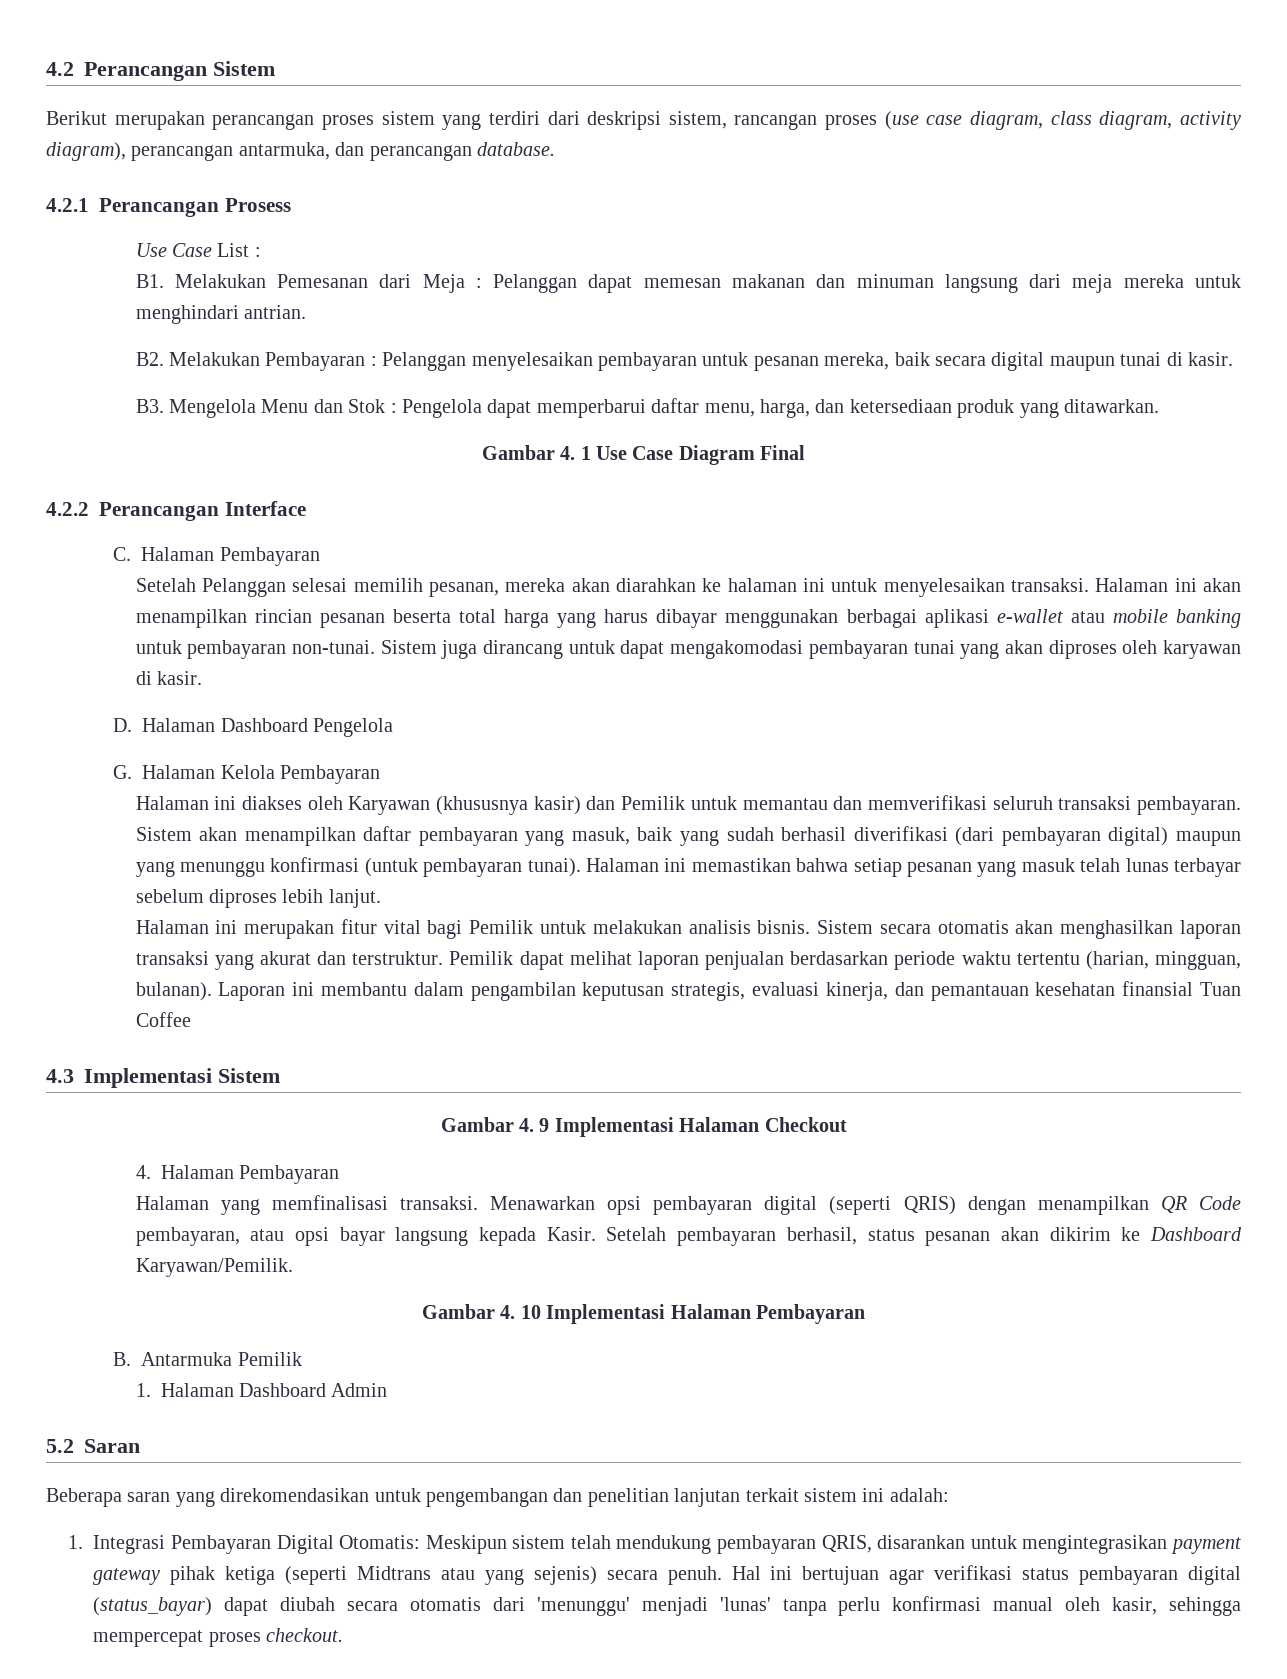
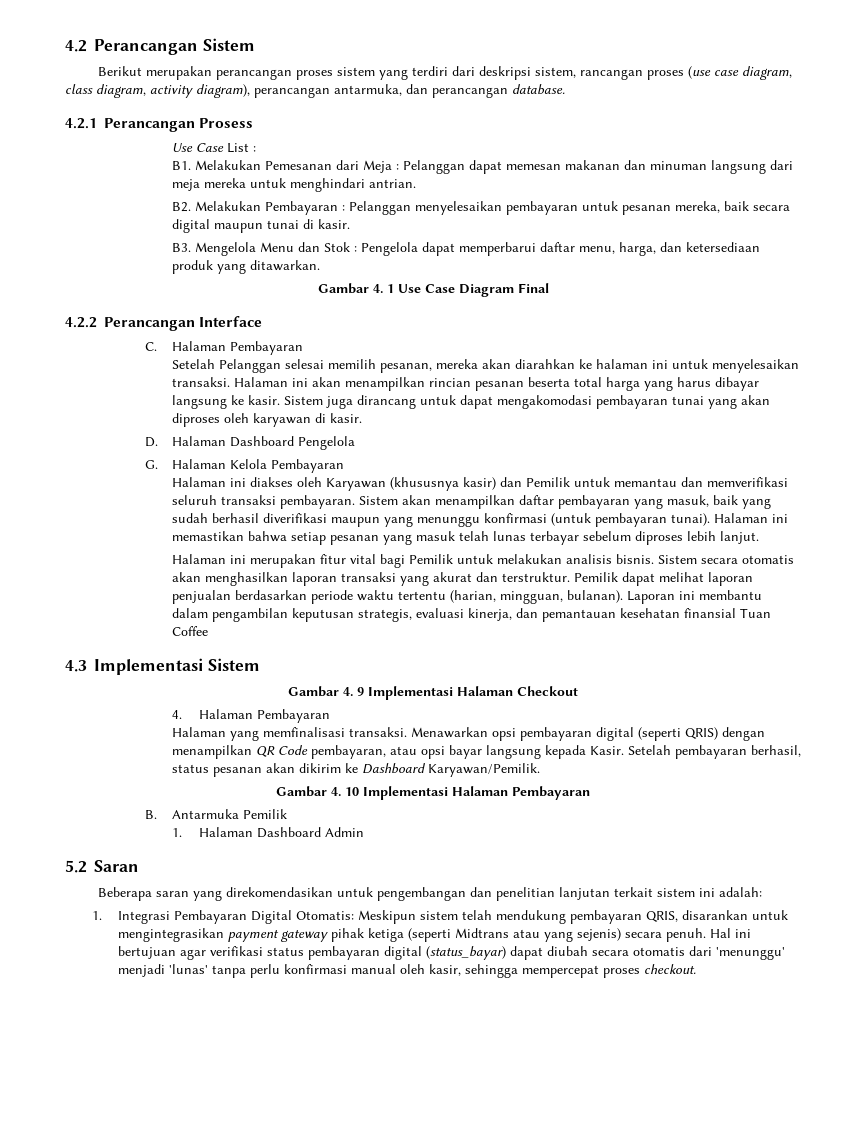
- Halaman ini akan menampilkan rincian pesanan beserta total harga yang harus dibayar menggunakan berbagai aplikasi e-wallet atau mobile banking untuk pembayaran non-tunai.
+ Halaman ini akan menampilkan rincian pesanan beserta total harga yang harus dibayar langsung ke kasir.
- Sistem akan menampilkan daftar pembayaran yang masuk, baik yang sudah berhasil diverifikasi (dari pembayaran digital) maupun yang menunggu konfirmasi (untuk pembayaran tunai).
+ Sistem akan menampilkan daftar pembayaran yang masuk, baik yang sudah berhasil diverifikasi maupun yang menunggu konfirmasi (untuk pembayaran tunai).

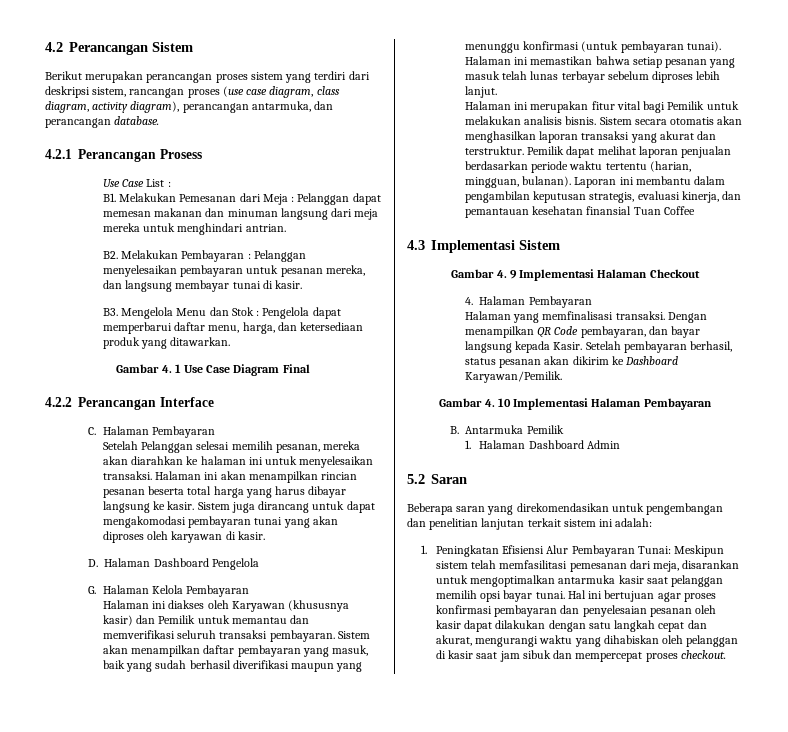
- B2. Melakukan Pembayaran : Pelanggan menyelesaikan pembayaran untuk pesanan mereka, baik secara digital maupun tunai di kasir.
+ B2. Melakukan Pembayaran : Pelanggan menyelesaikan pembayaran untuk pesanan mereka, dan langsung membayar tunai di kasir.
- Menawarkan opsi pembayaran digital (seperti QRIS) dengan menampilkan QR Code pembayaran, atau opsi bayar langsung kepada Kasir.
+ Dengan menampilkan QR Code pembayaran, dan bayar langsung kepada Kasir.
- 1. Integrasi Pembayaran Digital Otomatis: Meskipun sistem telah mendukung pembayaran QRIS, disarankan untuk mengintegrasikan payment gateway pihak ketiga (seperti Midtrans atau yang sejenis) secara penuh. Hal ini bertujuan agar verifikasi status pembayaran digital (status_bayar) dapat diubah secara otomatis dari 'menunggu' menjadi 'lunas' tanpa perlu konfirmasi manual oleh kasir, sehingga mempercepat proses checkout.
+ 1. Peningkatan Efisiensi Alur Pembayaran Tunai: Meskipun sistem telah memfasilitasi pemesanan dari meja, disarankan untuk mengoptimalkan antarmuka kasir saat pelanggan memilih opsi bayar tunai. Hal ini bertujuan agar proses konfirmasi pembayaran dan penyelesaian pesanan oleh kasir dapat dilakukan dengan satu langkah cepat dan akurat, mengurangi waktu yang dihabiskan oleh pelanggan di kasir saat jam sibuk dan mempercepat proses checkout.

